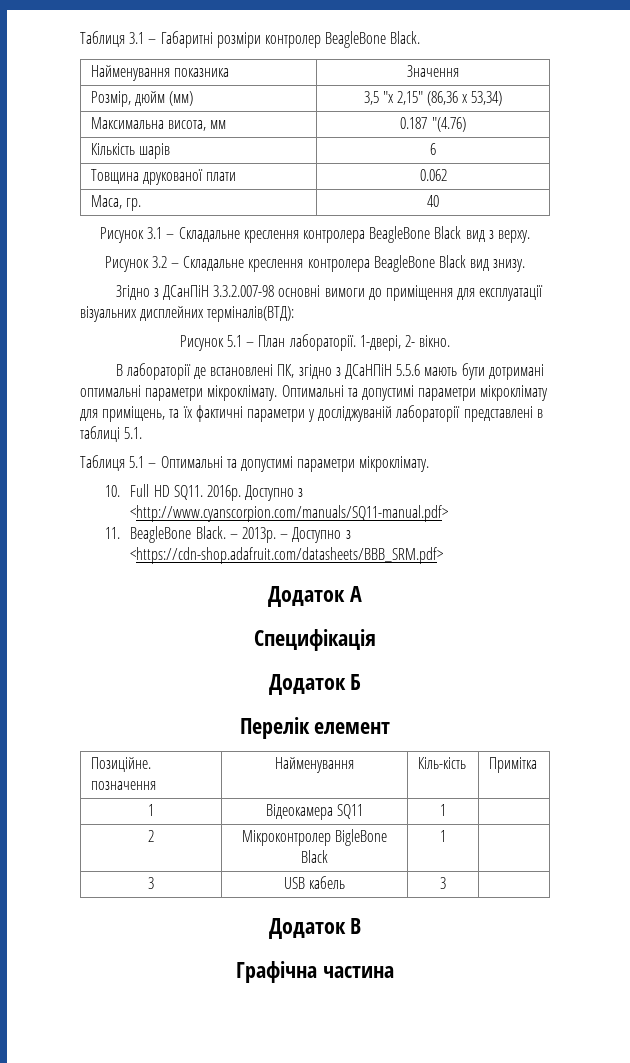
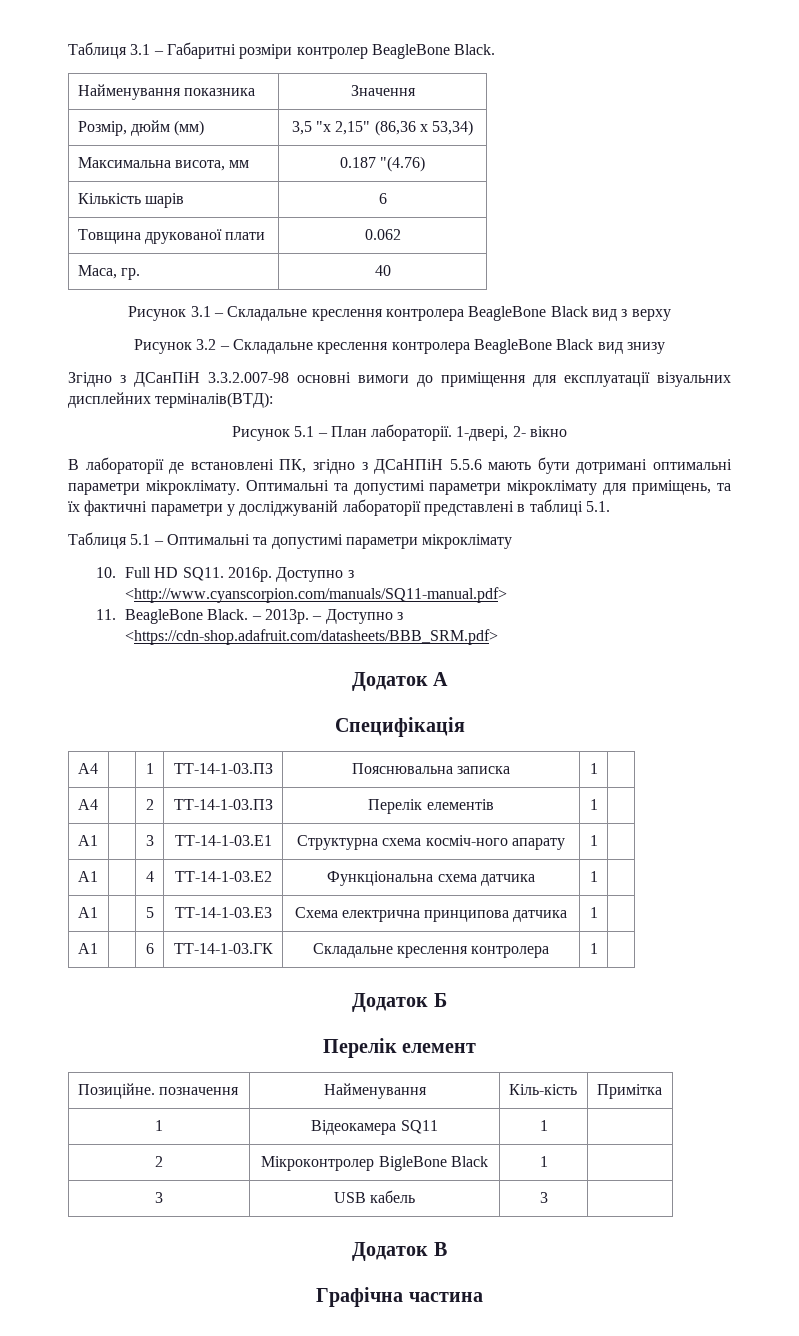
- Рисунок 3.1 – Складальне креслення контролера BeagleBone Black вид з верху.
+ Рисунок 3.1 – Складальне креслення контролера BeagleBone Black вид з верху
- Рисунок 3.2 – Складальне креслення контролера BeagleBone Black вид знизу.
+ Рисунок 3.2 – Складальне креслення контролера BeagleBone Black вид знизу
- 1-двері, 2- вікно.
+ 1-двері, 2- вікно
- Таблиця 5.1 – Оптимальні та допустимі параметри мікроклімату.
+ Таблиця 5.1 – Оптимальні та допустимі параметри мікроклімату
+ А4 | | 1 | ТТ-14-1-03.ПЗ | Пояснювальна записка | 1 |
+ А4 | | 2 | ТТ-14-1-03.ПЗ | Перелік елементів | 1 |
+ А1 | | 3 | ТТ-14-1-03.Е1 | Структурна схема косміч-ного апарату | 1 |
+ А1 | | 4 | ТТ-14-1-03.Е2 | Функціональна схема датчика | 1 |
+ А1 | | 5 | ТТ-14-1-03.Е3 | Схема електрична принципова датчика | 1 |
+ А1 | | 6 | ТТ-14-1-03.ГК | Складальне креслення контролера | 1 |

